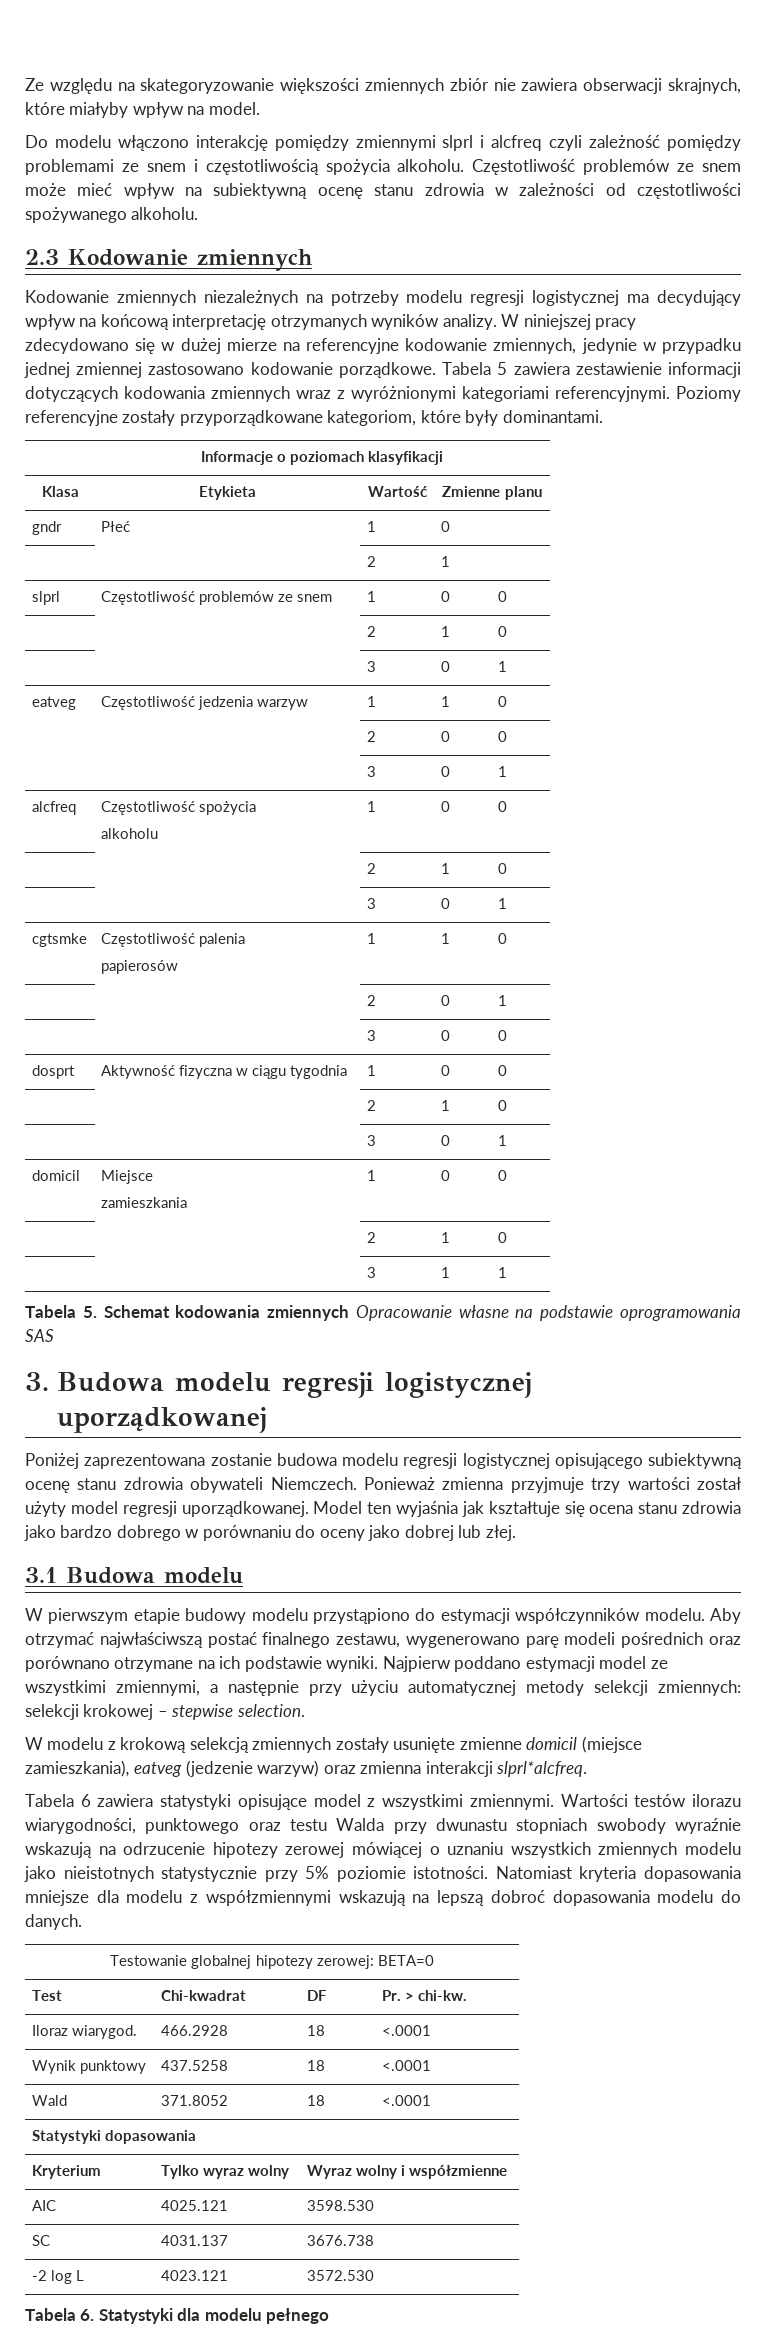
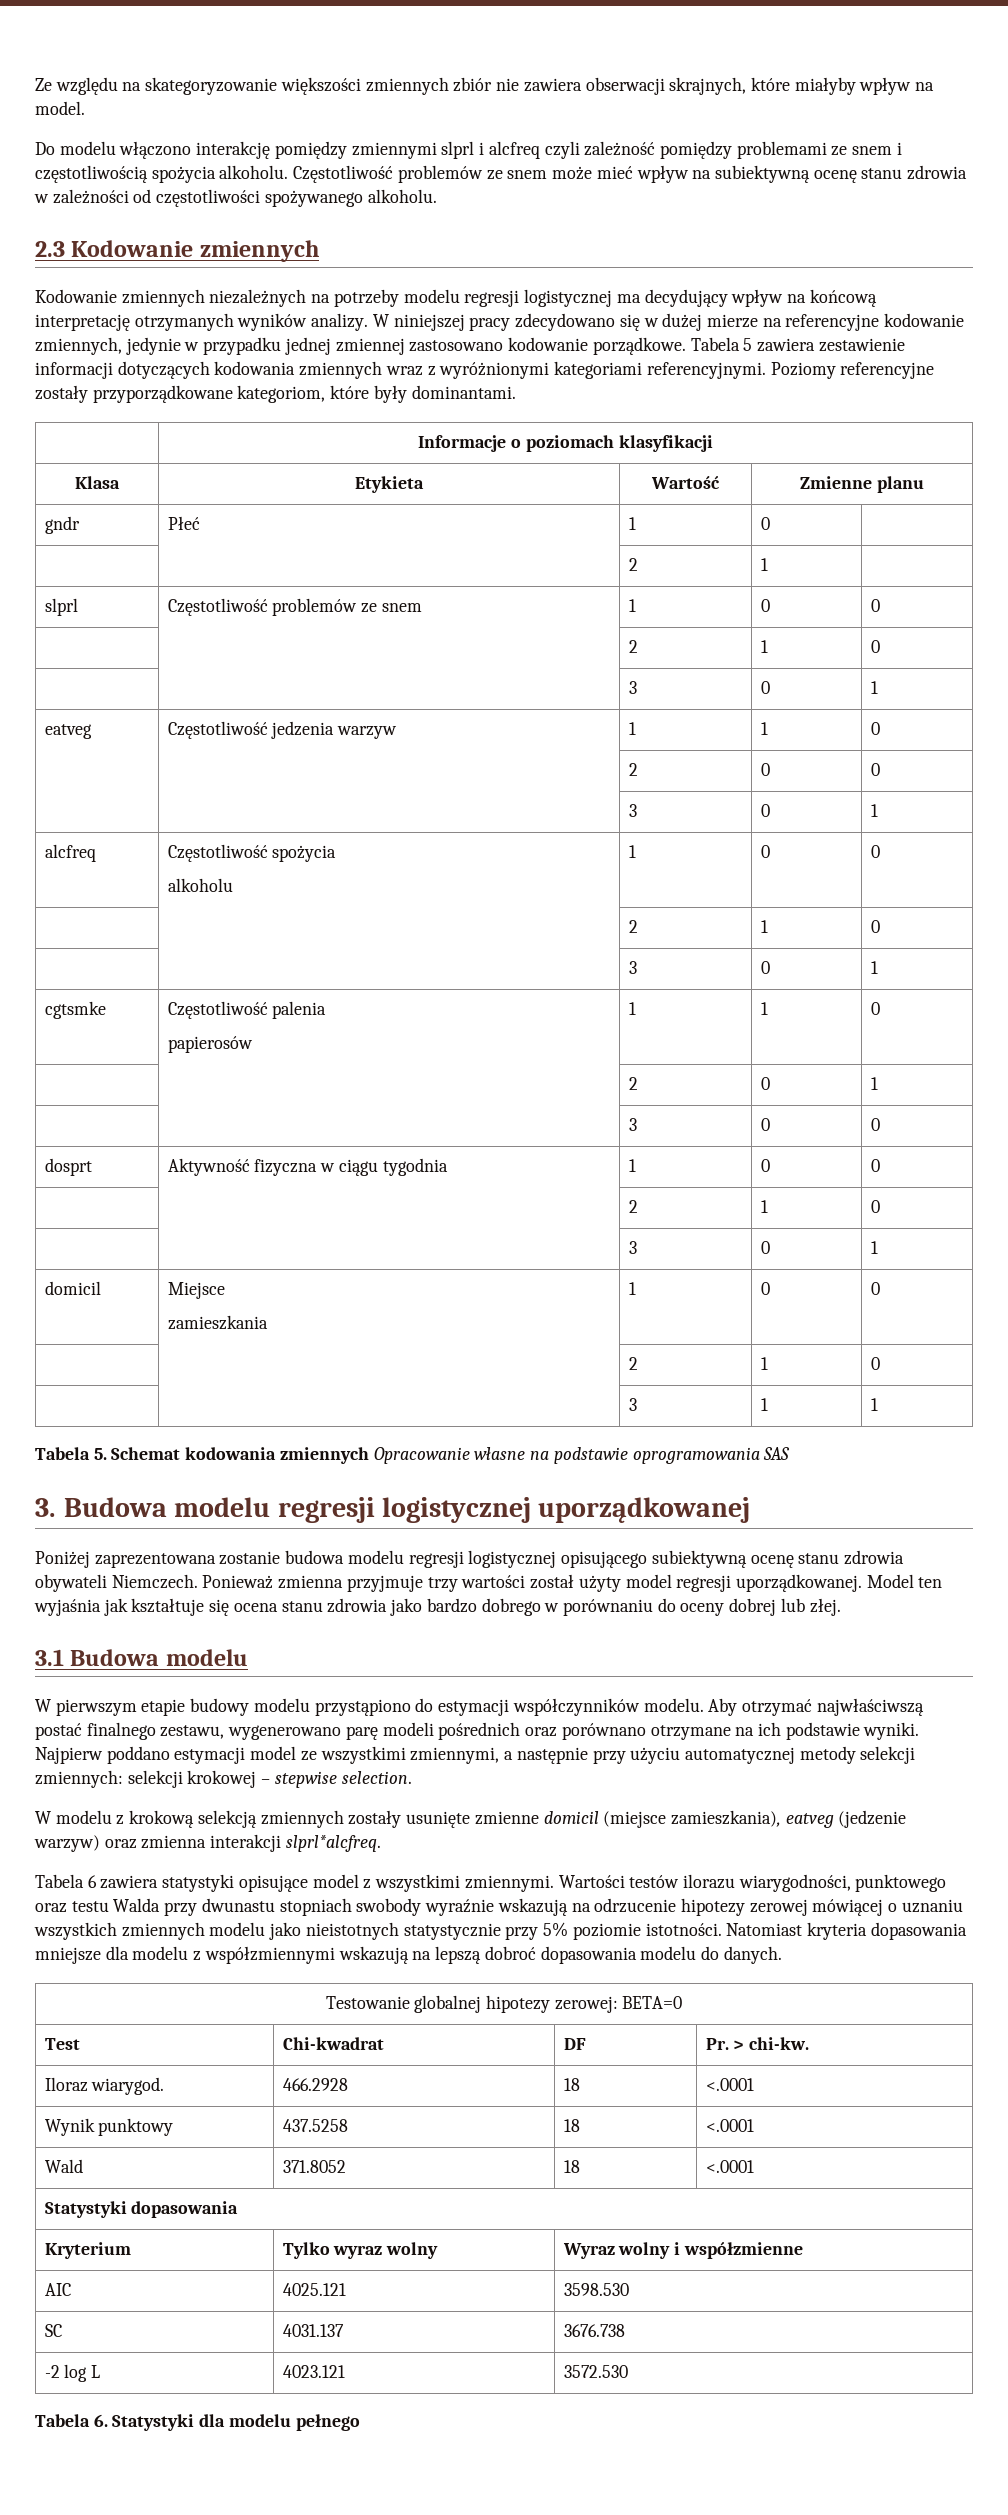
- Model ten wyjaśnia jak kształtuje się ocena stanu zdrowia jako bardzo dobrego w porównaniu do oceny jako dobrej lub złej.
+ Model ten wyjaśnia jak kształtuje się ocena stanu zdrowia jako bardzo dobrego w porównaniu do oceny dobrej lub złej.

